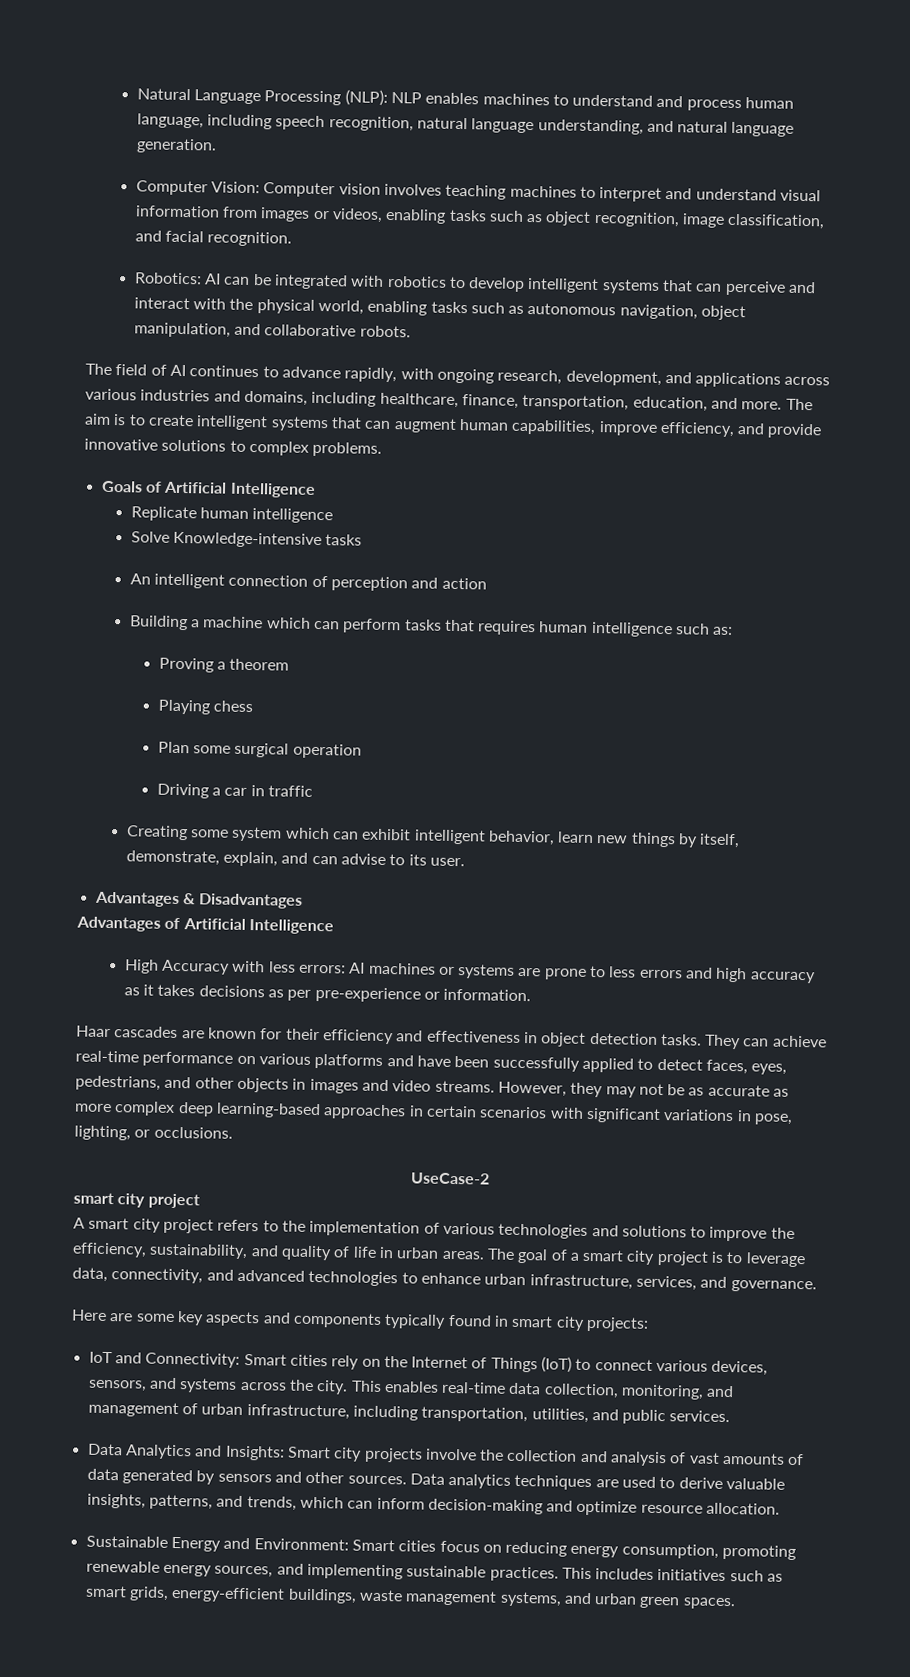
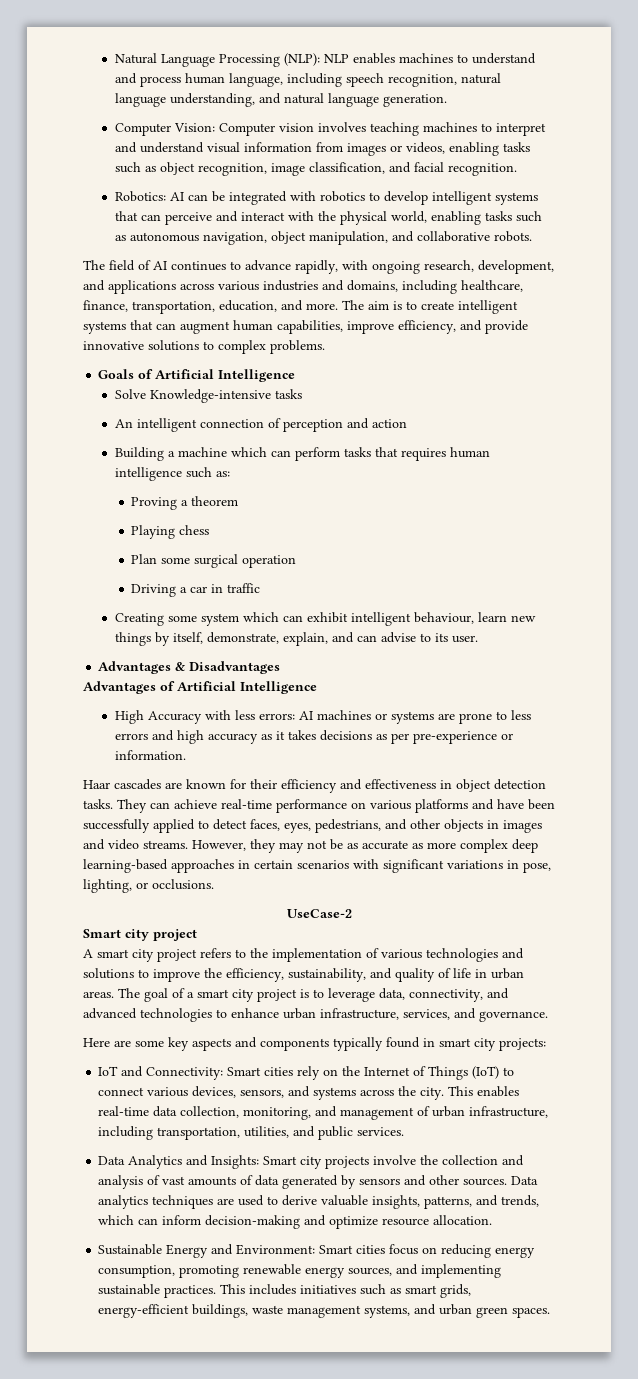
- Replicate human intelligence
- Creating some system which can exhibit intelligent behavior, learn new things by itself, demonstrate, explain, and can advise to its user.
+ Creating some system which can exhibit intelligent behaviour, learn new things by itself, demonstrate, explain, and can advise to its user.
  UseCase-2
- smart city project
+ Smart city project

